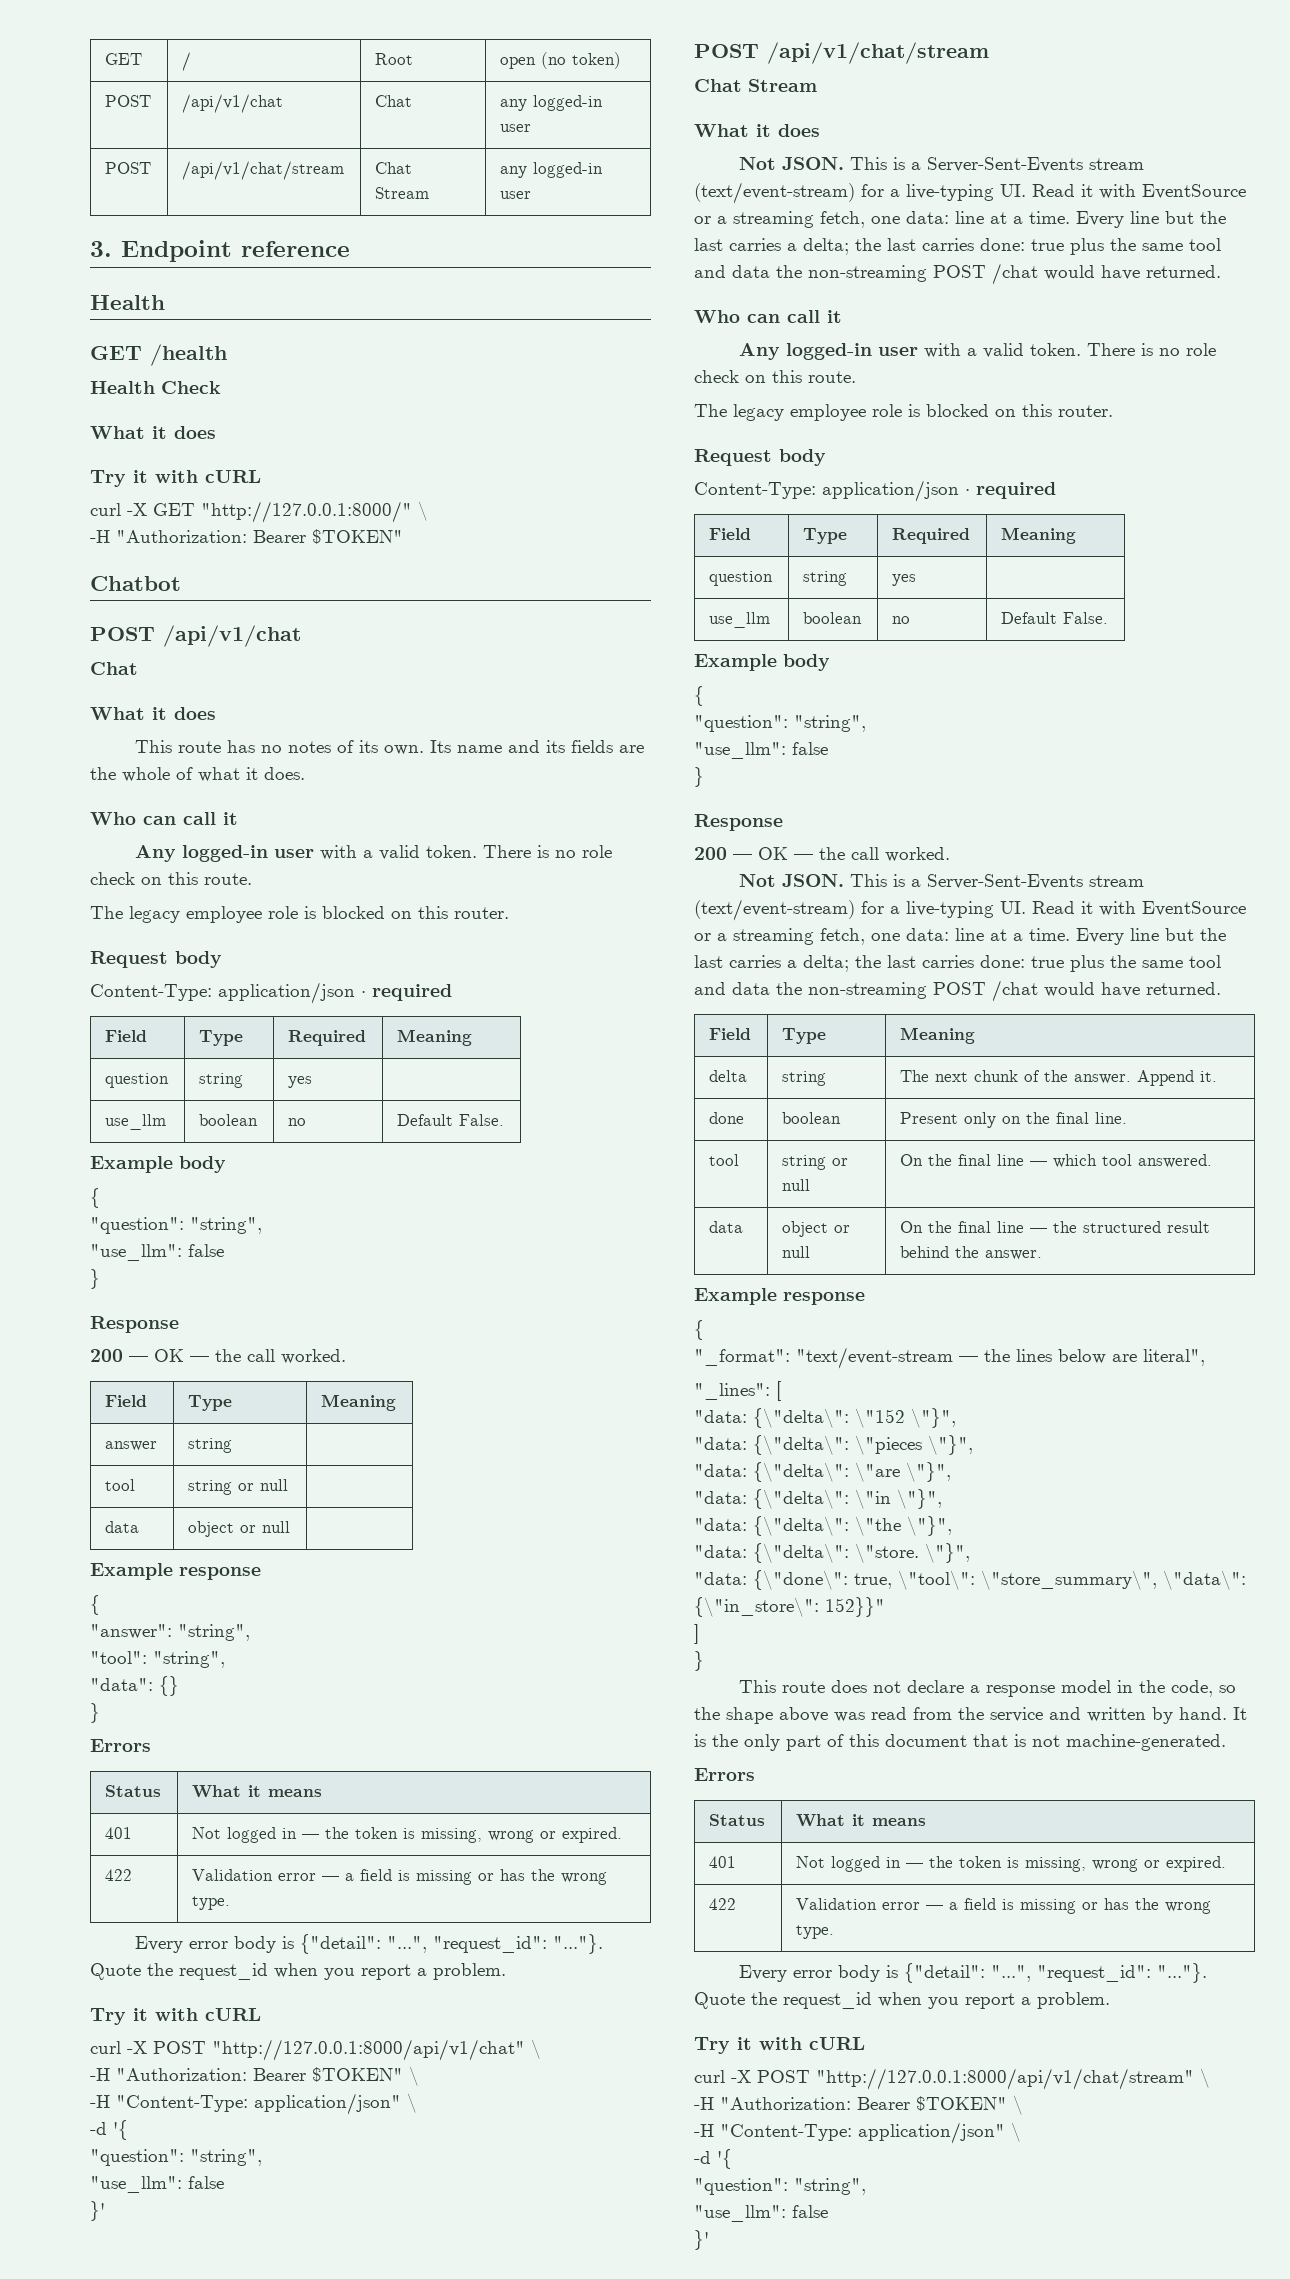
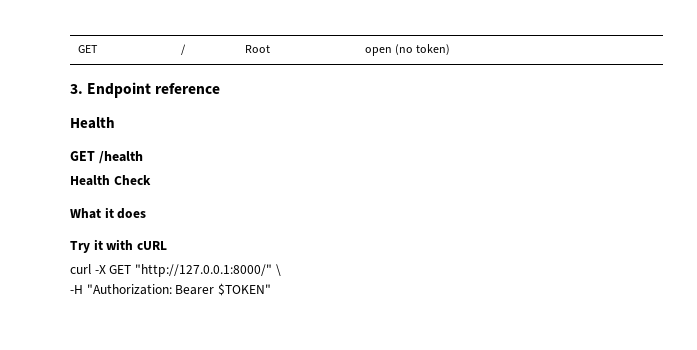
- POST | /api/v1/chat | Chat | any logged-in user
- POST | /api/v1/chat/stream | Chat Stream | any logged-in user
- Chatbot
- POST /api/v1/chat
- Chat
- What it does
- This route has no notes of its own. Its name and its fields are the whole of what it does.
- Who can call it
- Any logged-in user with a valid token. There is no role check on this route.
- The legacy employee role is blocked on this router.
- Request body
- Content-Type: application/json · required
- Field | Type | Required | Meaning
- question | string | yes |
- use_llm | boolean | no | Default False.
- Example body
- {
- "question": "string",
- "use_llm": false
- }
- Response
- 200 — OK — the call worked.
- Field | Type | Meaning
- answer | string |
- tool | string or null |
- data | object or null |
- Example response
- {
- "answer": "string",
- "tool": "string",
- "data": {}
- }
- Errors
- Status | What it means
- 401 | Not logged in — the token is missing, wrong or expired.
- 422 | Validation error — a field is missing or has the wrong type.
- Every error body is {"detail": "...", "request_id": "..."}. Quote the request_id when you report a problem.
- Try it with cURL
- curl -X POST "http://127.0.0.1:8000/api/v1/chat" \
- -H "Authorization: Bearer $TOKEN" \
- -H "Content-Type: application/json" \
- -d '{
- "question": "string",
- "use_llm": false
- }'
- POST /api/v1/chat/stream
- Chat Stream
- What it does
- Not JSON. This is a Server-Sent-Events stream (text/event-stream) for a live-typing UI. Read it with EventSource or a streaming fetch, one data: line at a time. Every line but the last carries a delta; the last carries done: true plus the same tool and data the non-streaming POST /chat would have returned.
- Who can call it
- Any logged-in user with a valid token. There is no role check on this route.
- The legacy employee role is blocked on this router.
- Request body
- Content-Type: application/json · required
- Field | Type | Required | Meaning
- question | string | yes |
- use_llm | boolean | no | Default False.
- Example body
- {
- "question": "string",
- "use_llm": false
- }
- Response
- 200 — OK — the call worked.
- Not JSON. This is a Server-Sent-Events stream (text/event-stream) for a live-typing UI. Read it with EventSource or a streaming fetch, one data: line at a time. Every line but the last carries a delta; the last carries done: true plus the same tool and data the non-streaming POST /chat would have returned.
- Field | Type | Meaning
- delta | string | The next chunk of the answer. Append it.
- done | boolean | Present only on the final line.
- tool | string or null | On the final line — which tool answered.
- data | object or null | On the final line — the structured result behind the answer.
- Example response
- {
- "_format": "text/event-stream — the lines below are literal",
- "_lines": [
- "data: {\"delta\": \"152 \"}",
- "data: {\"delta\": \"pieces \"}",
- "data: {\"delta\": \"are \"}",
- "data: {\"delta\": \"in \"}",
- "data: {\"delta\": \"the \"}",
- "data: {\"delta\": \"store. \"}",
- "data: {\"done\": true, \"tool\": \"store_summary\", \"data\": {\"in_store\": 152}}"
- ]
- }
- This route does not declare a response model in the code, so the shape above was read from the service and written by hand. It is the only part of this document that is not machine-generated.
- Errors
- Status | What it means
- 401 | Not logged in — the token is missing, wrong or expired.
- 422 | Validation error — a field is missing or has the wrong type.
- Every error body is {"detail": "...", "request_id": "..."}. Quote the request_id when you report a problem.
- Try it with cURL
- curl -X POST "http://127.0.0.1:8000/api/v1/chat/stream" \
- -H "Authorization: Bearer $TOKEN" \
- -H "Content-Type: application/json" \
- -d '{
- "question": "string",
- "use_llm": false
- }'

